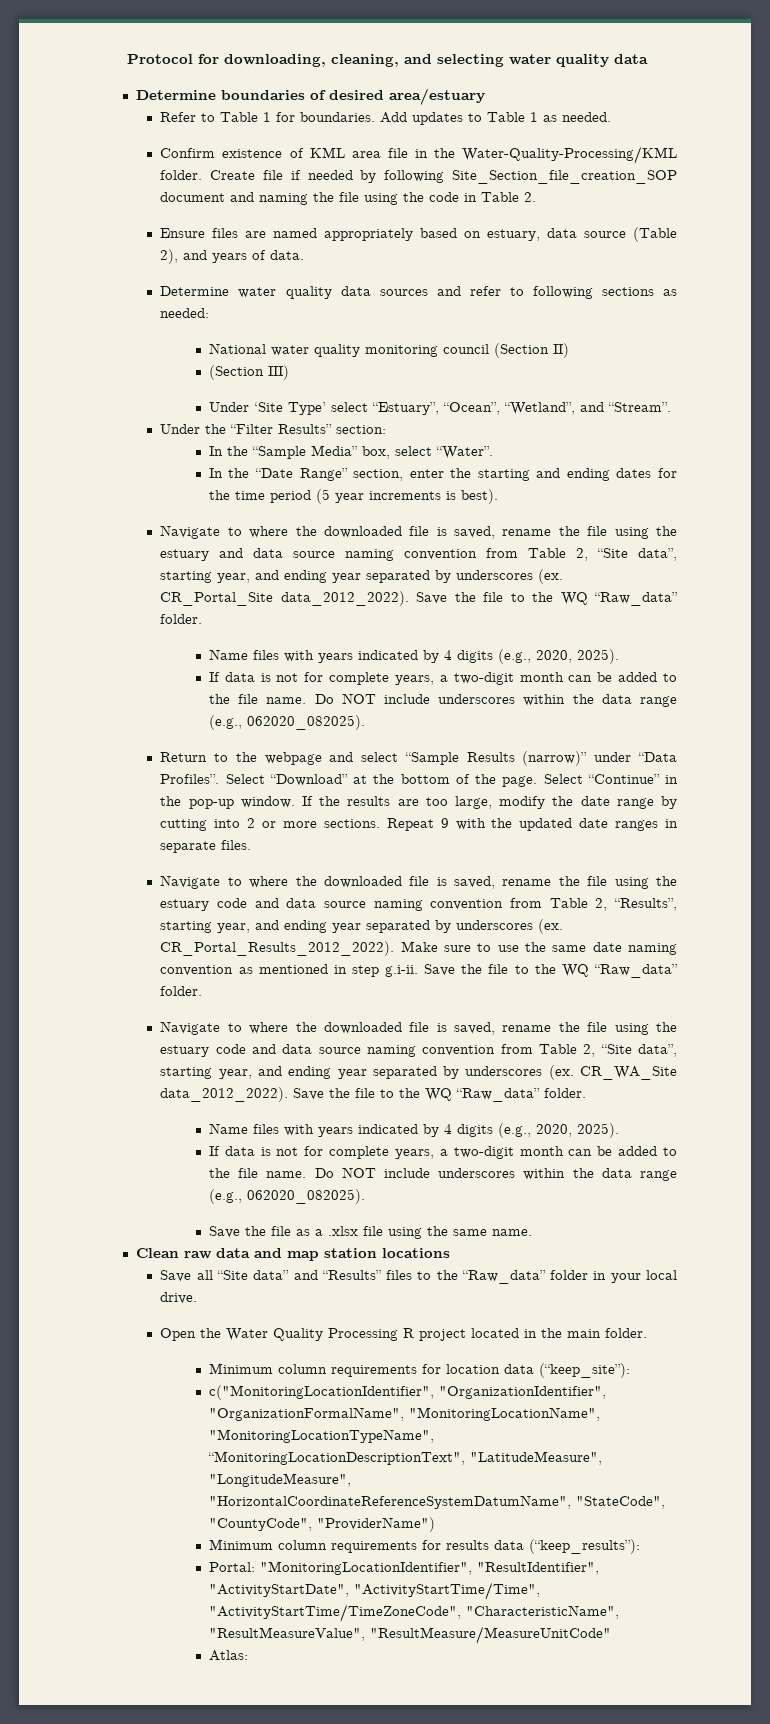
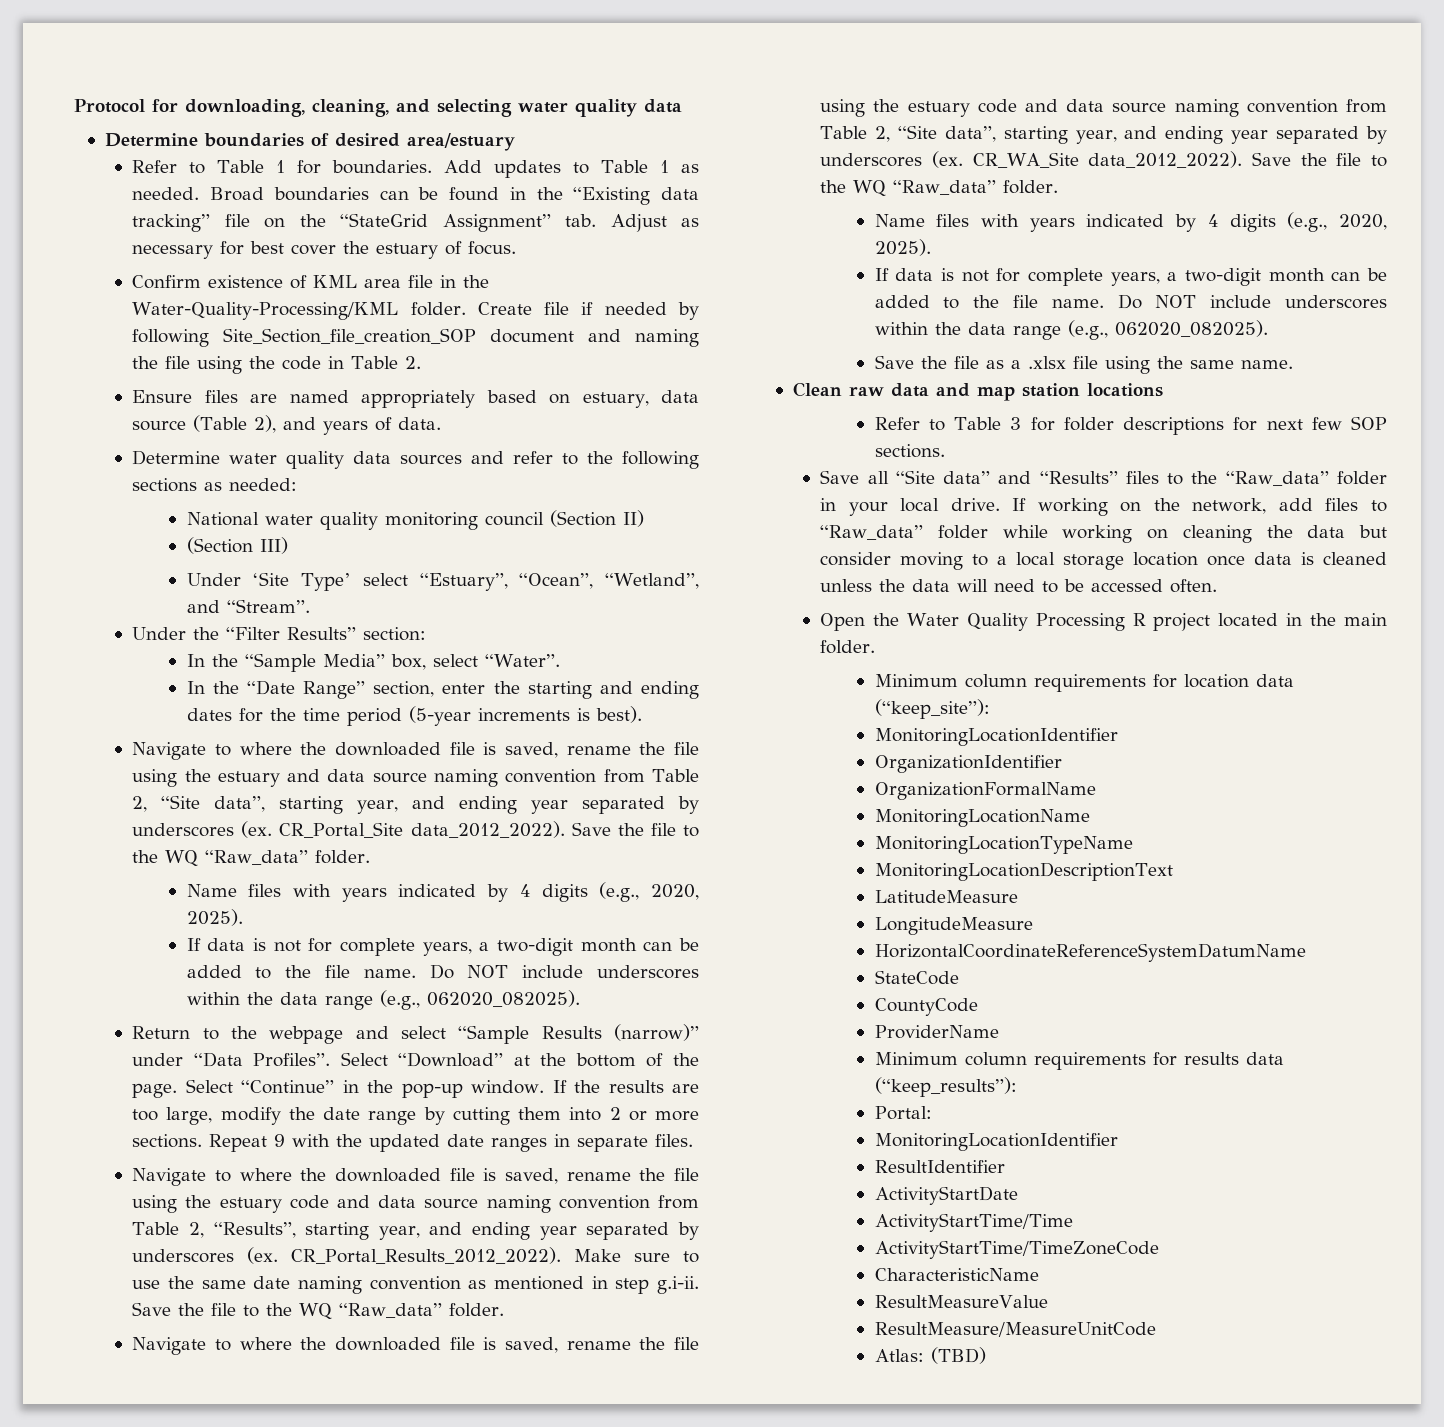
+ Broad boundaries can be found in the “Existing data tracking” file on the “StateGrid Assignment” tab. Adjust as necessary for best cover the estuary of focus.
- Determine water quality data sources and refer to following sections as needed:
+ Determine water quality data sources and refer to the following sections as needed:
- In the “Date Range” section, enter the starting and ending dates for the time period (5 year increments is best).
+ In the “Date Range” section, enter the starting and ending dates for the time period (5-year increments is best).
- If the results are too large, modify the date range by cutting into 2 or more sections.
+ If the results are too large, modify the date range by cutting them into 2 or more sections.
+ Refer to Table 3 for folder descriptions for next few SOP sections.
+ If working on the network, add files to “Raw_data” folder while working on cleaning the data but consider moving to a local storage location once data is cleaned unless the data will need to be accessed often.
  Minimum column requirements for location data (“keep_site”):
- c("MonitoringLocationIdentifier", "OrganizationIdentifier", "OrganizationFormalName", "MonitoringLocationName", "MonitoringLocationTypeName", “MonitoringLocationDescriptionText", "LatitudeMeasure", "LongitudeMeasure", "HorizontalCoordinateReferenceSystemDatumName", "StateCode", "CountyCode", "ProviderName")
+ MonitoringLocationIdentifier
+ OrganizationIdentifier
+ OrganizationFormalName
+ MonitoringLocationName
+ MonitoringLocationTypeName
+ MonitoringLocationDescriptionText
+ LatitudeMeasure
+ LongitudeMeasure
+ HorizontalCoordinateReferenceSystemDatumName
+ StateCode
+ CountyCode
+ ProviderName
- Portal: "MonitoringLocationIdentifier", "ResultIdentifier", "ActivityStartDate", "ActivityStartTime/Time", "ActivityStartTime/TimeZoneCode", "CharacteristicName", "ResultMeasureValue", "ResultMeasure/MeasureUnitCode"
+ Portal:
+ MonitoringLocationIdentifier
+ ResultIdentifier
+ ActivityStartDate
+ ActivityStartTime/Time
+ ActivityStartTime/TimeZoneCode
+ CharacteristicName
+ ResultMeasureValue
+ ResultMeasure/MeasureUnitCode
- Atlas:
+ Atlas: (TBD)

